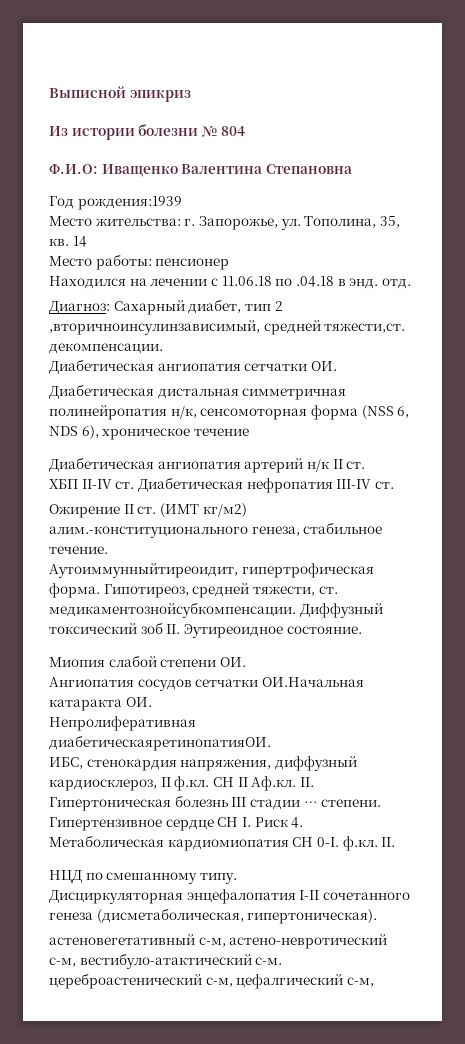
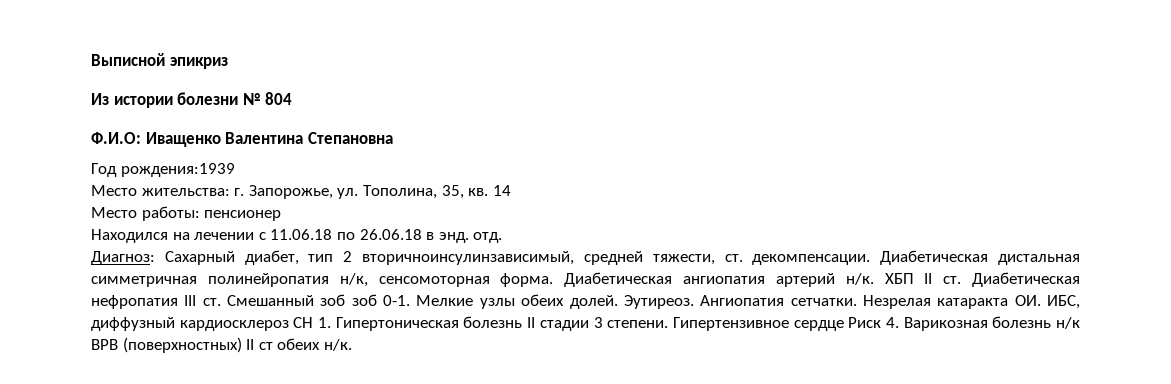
- Находился на лечении с 11.06.18 по .04.18 в энд. отд.
+ Находился на лечении с 11.06.18 по 26.06.18 в энд. отд.
- Диагноз: Сахарный диабет, тип 2 ,вторичноинсулинзависимый, средней тяжести,ст. декомпенсации.
- Диабетическая ангиопатия сетчатки ОИ.
- Диабетическая дистальная симметричная полинейропатия н/к, сенсомоторная форма (NSS 6, NDS 6), хроническое течение
- Диабетическая ангиопатия артерий н/к II ст.
- ХБП II-IV ст. Диабетическая нефропатия III-IV ст.
- Ожирение II ст. (ИМТ кг/м2) алим.-конституционального генеза, стабильное течение.
- Аутоиммунныйтиреоидит, гипертрофическая форма. Гипотиреоз, средней тяжести, ст. медикаментознойсубкомпенсации. Диффузный токсический зоб II. Эутиреоидное состояние.
- Миопия слабой степени ОИ.
- Ангиопатия сосудов сетчатки ОИ.Начальная катаракта ОИ.
- Непролиферативная диабетическаяретинопатияОИ.
- ИБС, стенокардия напряжения, диффузный кардиосклероз, II ф.кл. СН II Аф.кл. II. Гипертоническая болезнь III стадии … степени. Гипертензивное сердце СН I. Риск 4. Метаболическая кардиомиопатия СН 0-I. ф.кл. II.
- НЦД по смешанному типу.
- Дисциркуляторная энцефалопатия I-II сочетанного генеза (дисметаболическая, гипертоническая).
- астеновегетативный с-м, астено-невротический с-м, вестибуло-атактический с-м. цереброастенический с-м, цефалгический с-м,
+ Диагноз: Сахарный диабет, тип 2 вторичноинсулинзависимый, средней тяжести, ст. декомпенсации. Диабетическая дистальная симметричная полинейропатия н/к, сенсомоторная форма. Диабетическая ангиопатия артерий н/к. ХБП II ст. Диабетическая нефропатия III ст. Смешанный зоб зоб 0-1. Мелкие узлы обеих долей. Эутиреоз. Ангиопатия сетчатки. Незрелая катаракта ОИ. ИБС, диффузный кардиосклероз СН 1. Гипертоническая болезнь II стадии 3 степени. Гипертензивное сердце Риск 4. Варикозная болезнь н/к ВРВ (поверхностных) II ст обеих н/к.

